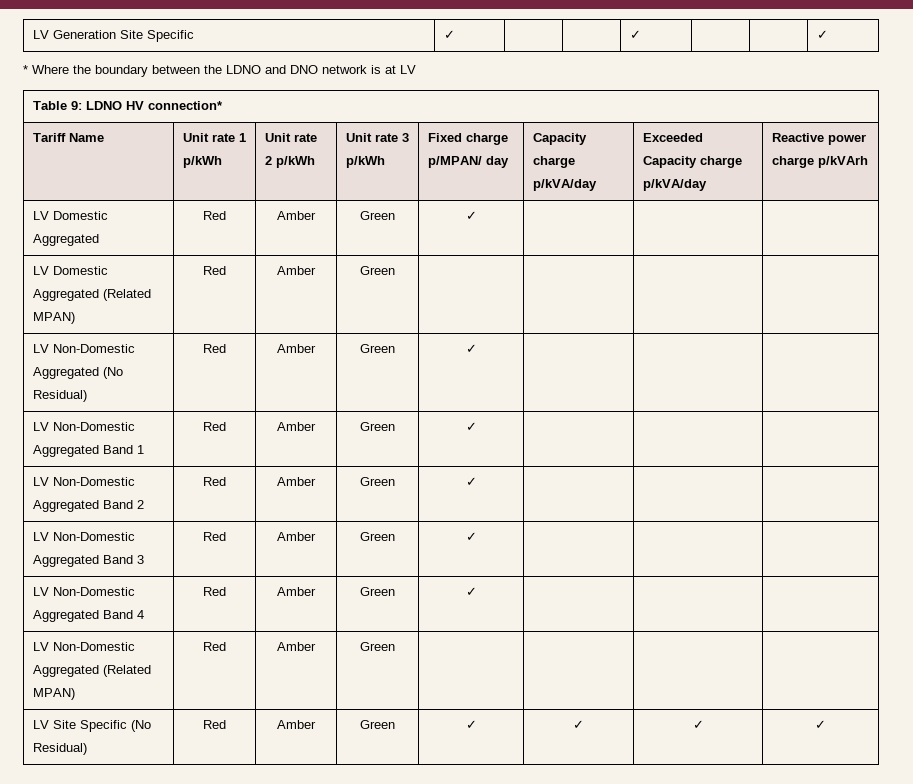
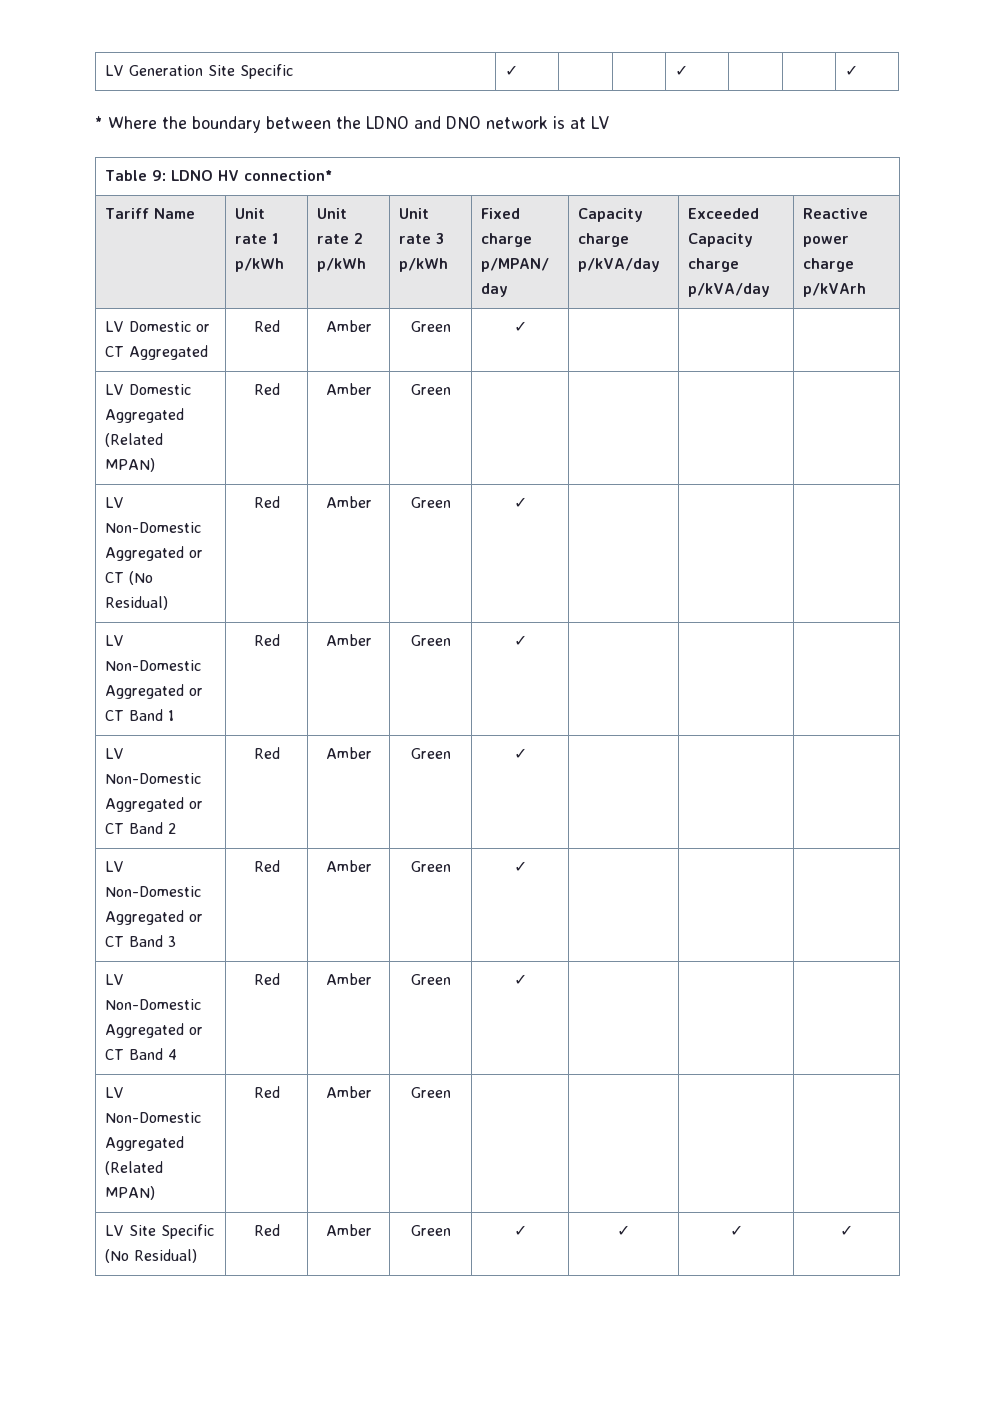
- LV Domestic Aggregated | Red | Amber | Green | ✓ | | |
+ LV Domestic or CT Aggregated | Red | Amber | Green | ✓ | | |
- LV Non-Domestic Aggregated (No Residual) | Red | Amber | Green | ✓ | | |
+ LV Non-Domestic Aggregated or CT (No Residual) | Red | Amber | Green | ✓ | | |
- LV Non-Domestic Aggregated Band 1 | Red | Amber | Green | ✓ | | |
+ LV Non-Domestic Aggregated or CT Band 1 | Red | Amber | Green | ✓ | | |
- LV Non-Domestic Aggregated Band 2 | Red | Amber | Green | ✓ | | |
+ LV Non-Domestic Aggregated or CT Band 2 | Red | Amber | Green | ✓ | | |
- LV Non-Domestic Aggregated Band 3 | Red | Amber | Green | ✓ | | |
+ LV Non-Domestic Aggregated or CT Band 3 | Red | Amber | Green | ✓ | | |
- LV Non-Domestic Aggregated Band 4 | Red | Amber | Green | ✓ | | |
+ LV Non-Domestic Aggregated or CT Band 4 | Red | Amber | Green | ✓ | | |

